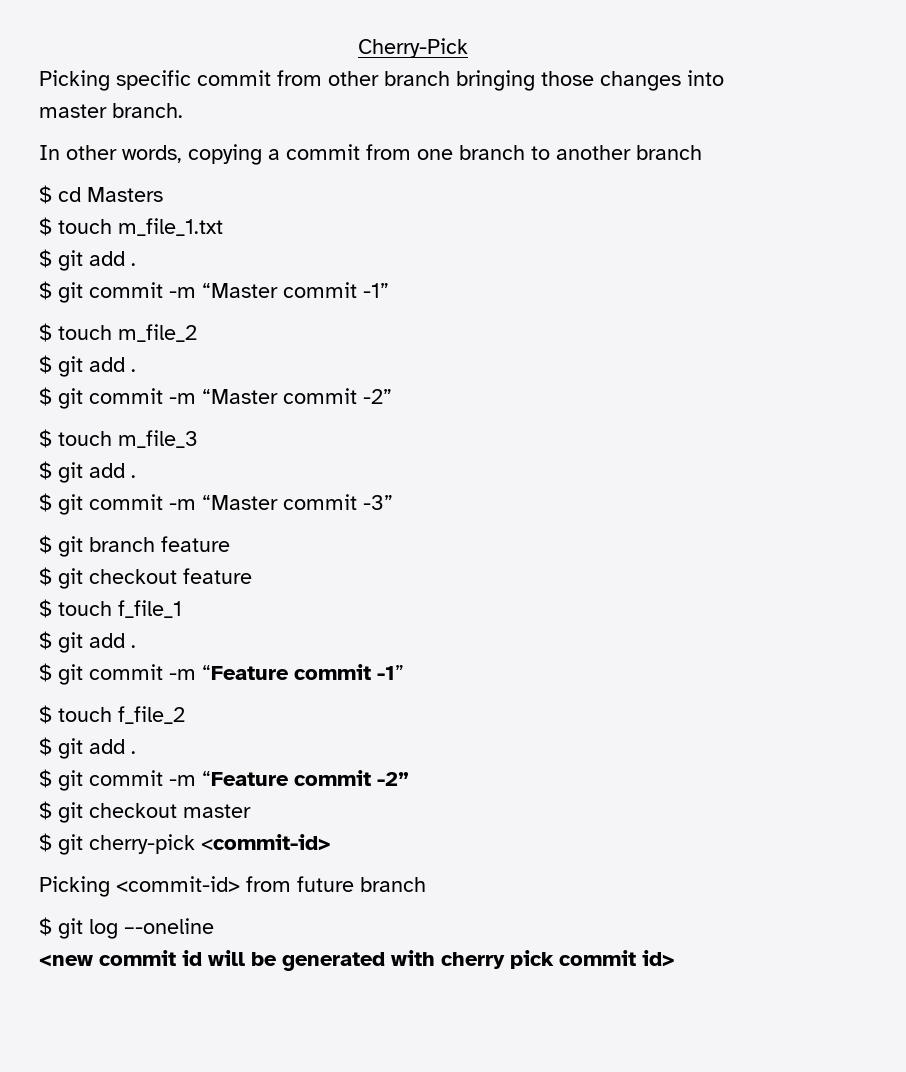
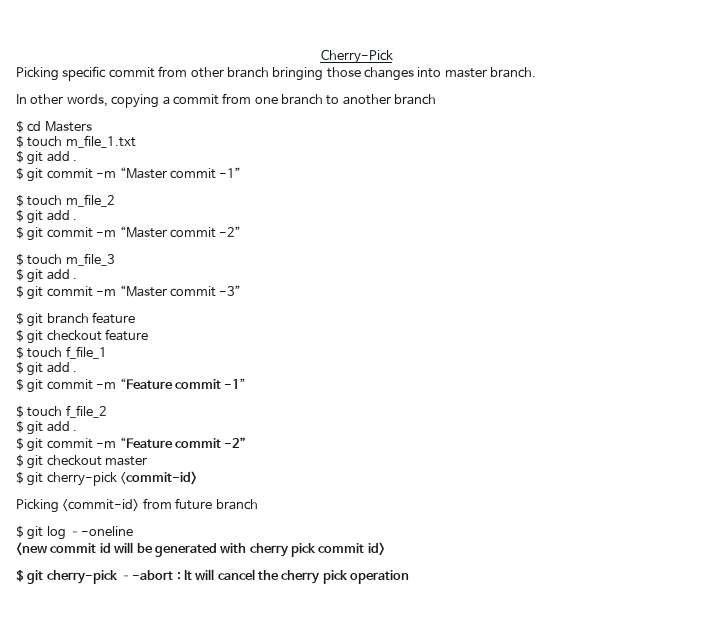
+ $ git cherry-pick –-abort : It will cancel the cherry pick operation

